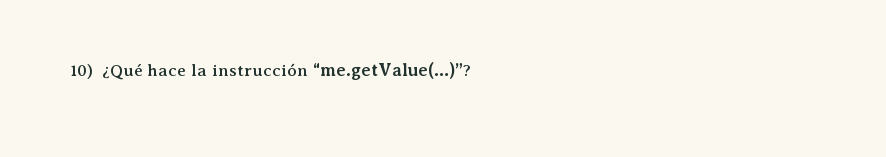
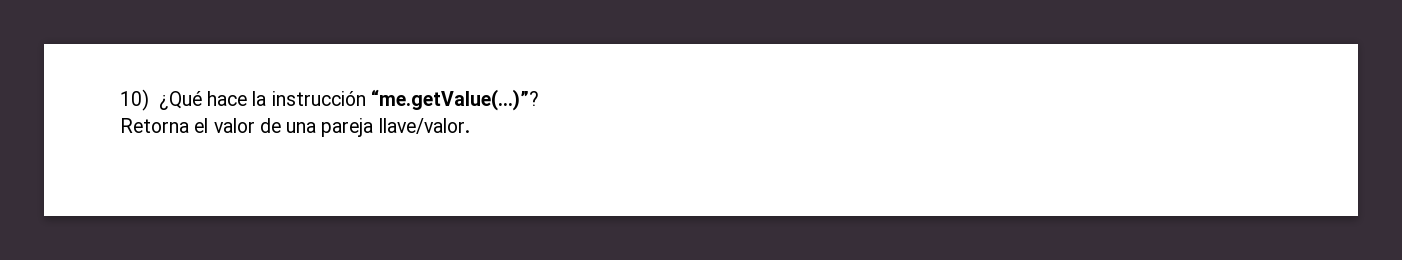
+ Retorna el valor de una pareja llave/valor.

